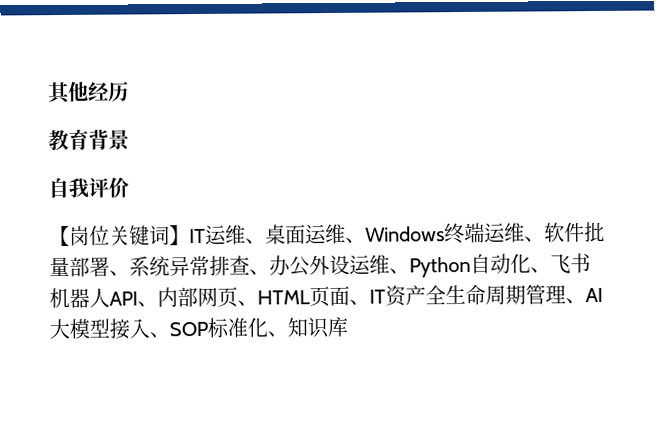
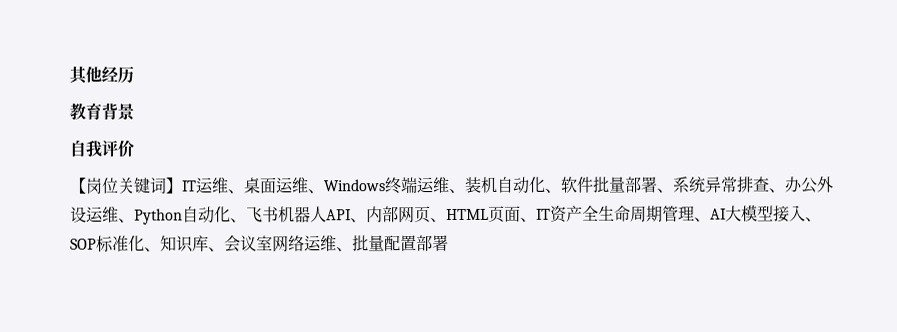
- 【岗位关键词】IT运维、桌面运维、Windows终端运维、软件批量部署、系统异常排查、办公外设运维、Python自动化、飞书机器人API、内部网页、HTML页面、IT资产全生命周期管理、AI大模型接入、SOP标准化、知识库
+ 【岗位关键词】IT运维、桌面运维、Windows终端运维、装机自动化、软件批量部署、系统异常排查、办公外设运维、Python自动化、飞书机器人API、内部网页、HTML页面、IT资产全生命周期管理、AI大模型接入、SOP标准化、知识库、会议室网络运维、批量配置部署

